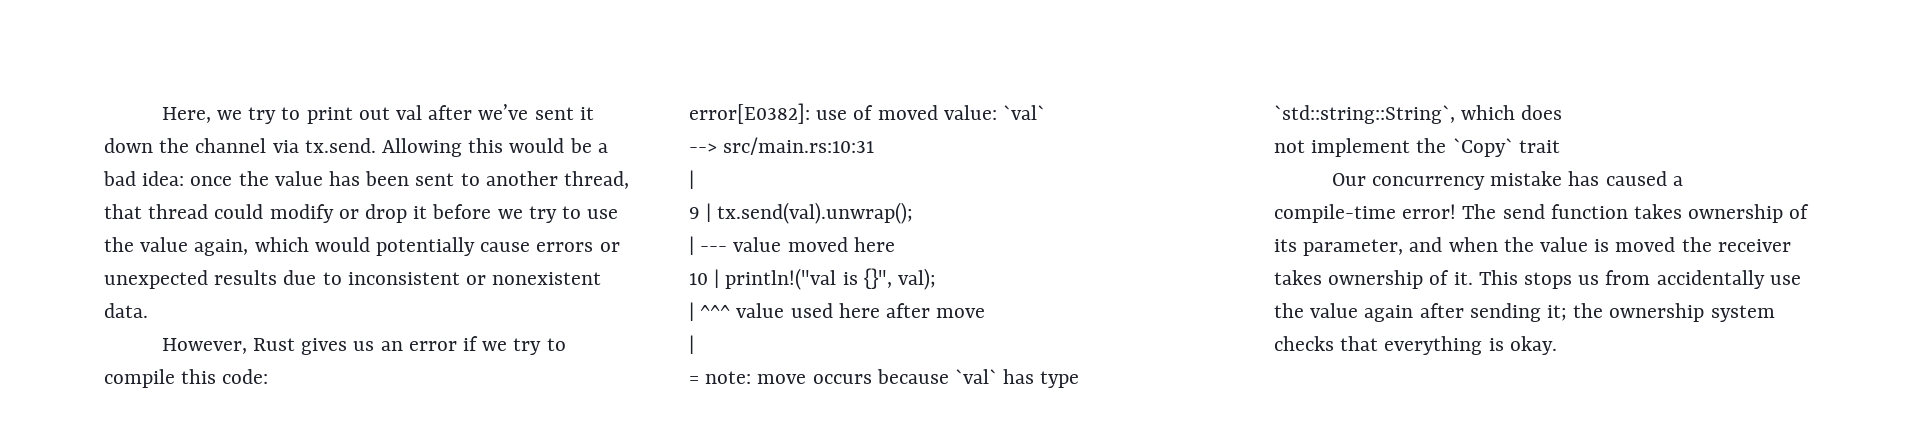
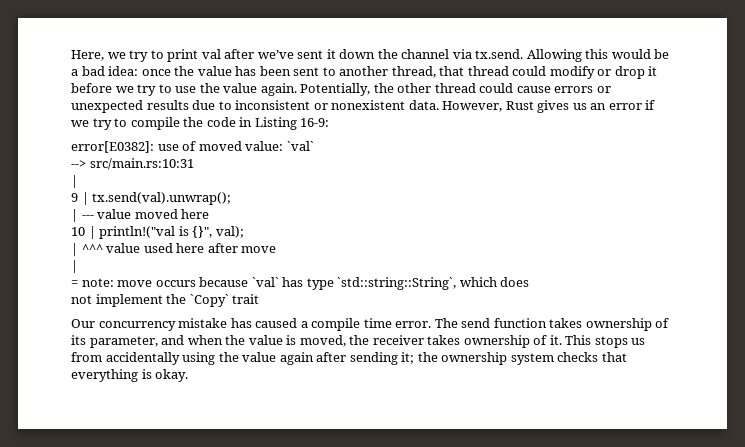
- Here, we try to print out val after we’ve sent it down the channel via tx.send. Allowing this would be a bad idea:
+ Here, we try to print val after we’ve sent it down the channel via tx.send. Allowing this would be a bad idea:
- once the value has been sent to another thread, that thread could modify or drop it before we try to use the value again, which would potentially cause errors or unexpected results due to inconsistent or nonexistent data.
- However, Rust gives us an error if we try to compile this code:
+ once the value has been sent to another thread, that thread could modify or drop it before we try to use the value again. Potentially, the other thread could cause errors or unexpected results due to inconsistent or nonexistent data. However, Rust gives us an error if we try to compile the code in Listing 16-9:
- Our concurrency mistake has caused a compile-time error!
+ Our concurrency mistake has caused a compile time error.
- The send function takes ownership of its parameter, and when the value is moved the receiver takes ownership of it.
+ The send function takes ownership of its parameter, and when the value is moved, the receiver takes ownership of it.
- This stops us from accidentally use the value again after sending it; the ownership system checks that everything is okay.
+ This stops us from accidentally using the value again after sending it; the ownership system checks that everything is okay.

